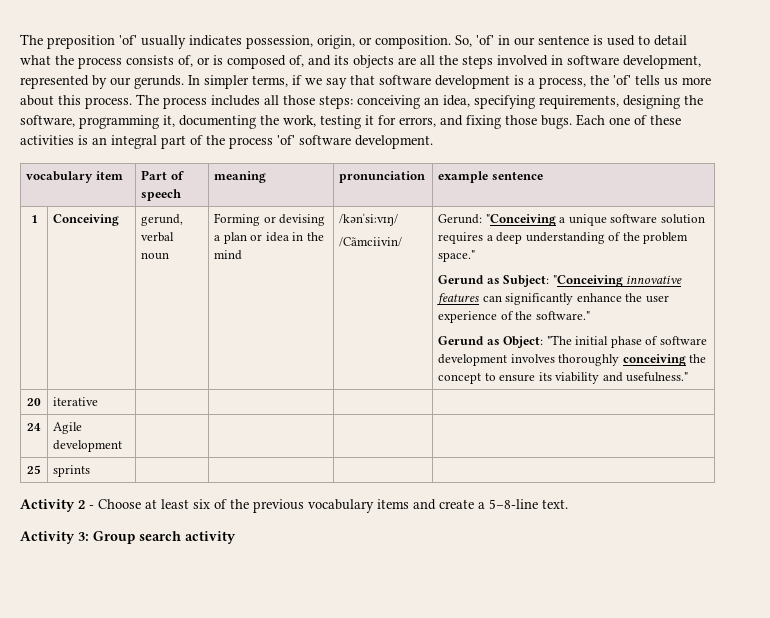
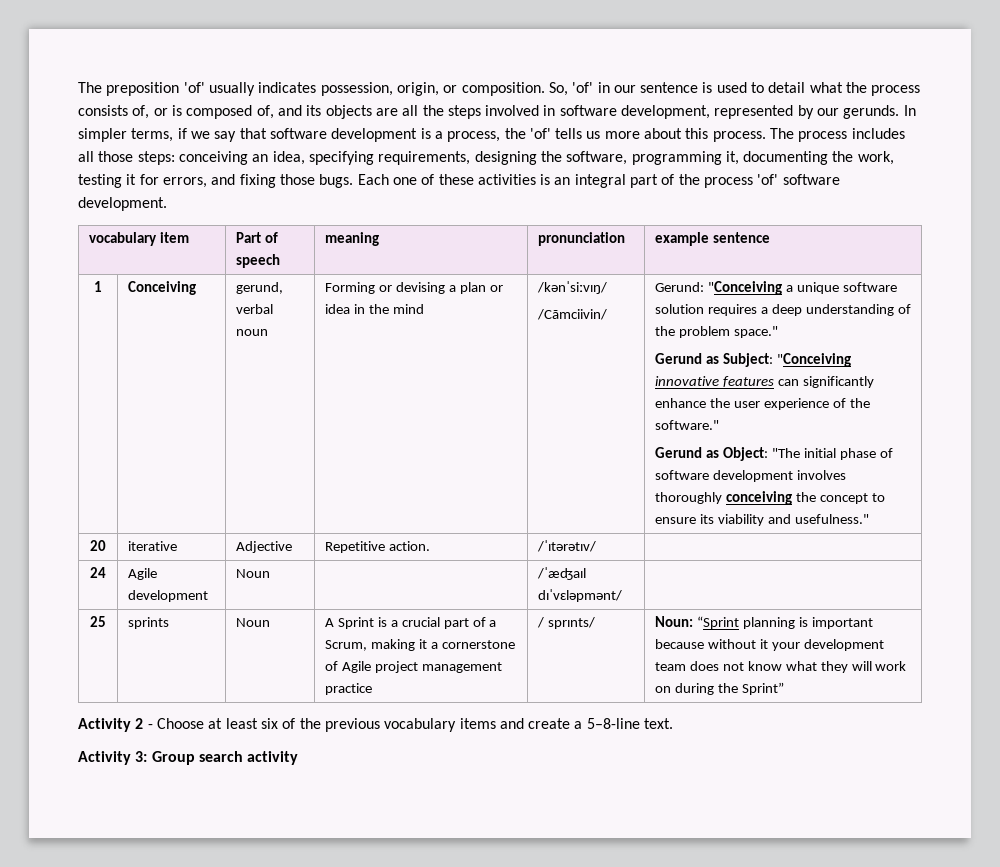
- 20 | iterative | | | |
+ 20 | iterative | Adjective | Repetitive action. | /ˈɪtərətɪv/ |
- 24 | Agile development | | | |
+ 24 | Agile development | Noun | | /ˈæʤaɪl dɪˈvɛləpmənt/ |
+ Noun | A Sprint is a crucial part of a Scrum, making it a cornerstone of Agile project management practice | / sprɪnts/ | Noun: “Sprint planning is important because without it your development team does not know what they will work on during the Sprint”

